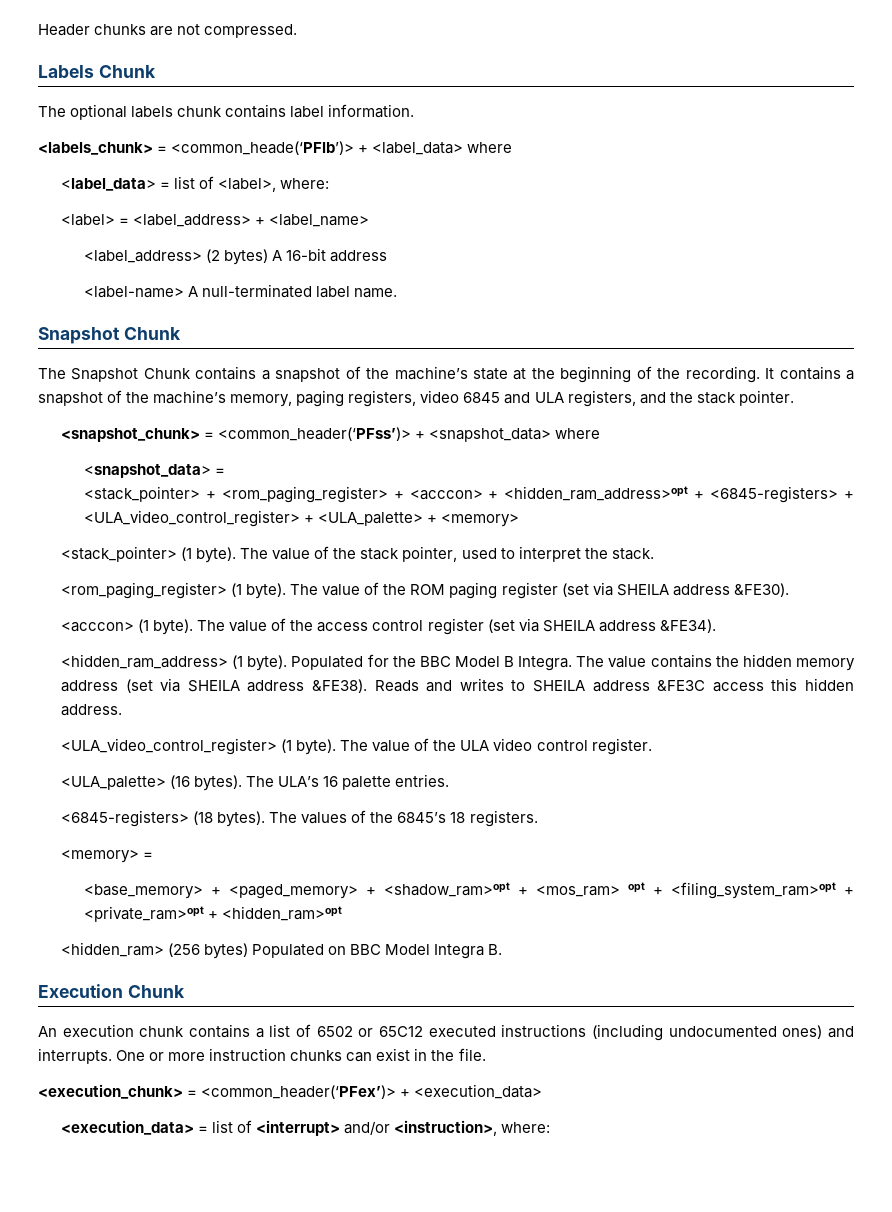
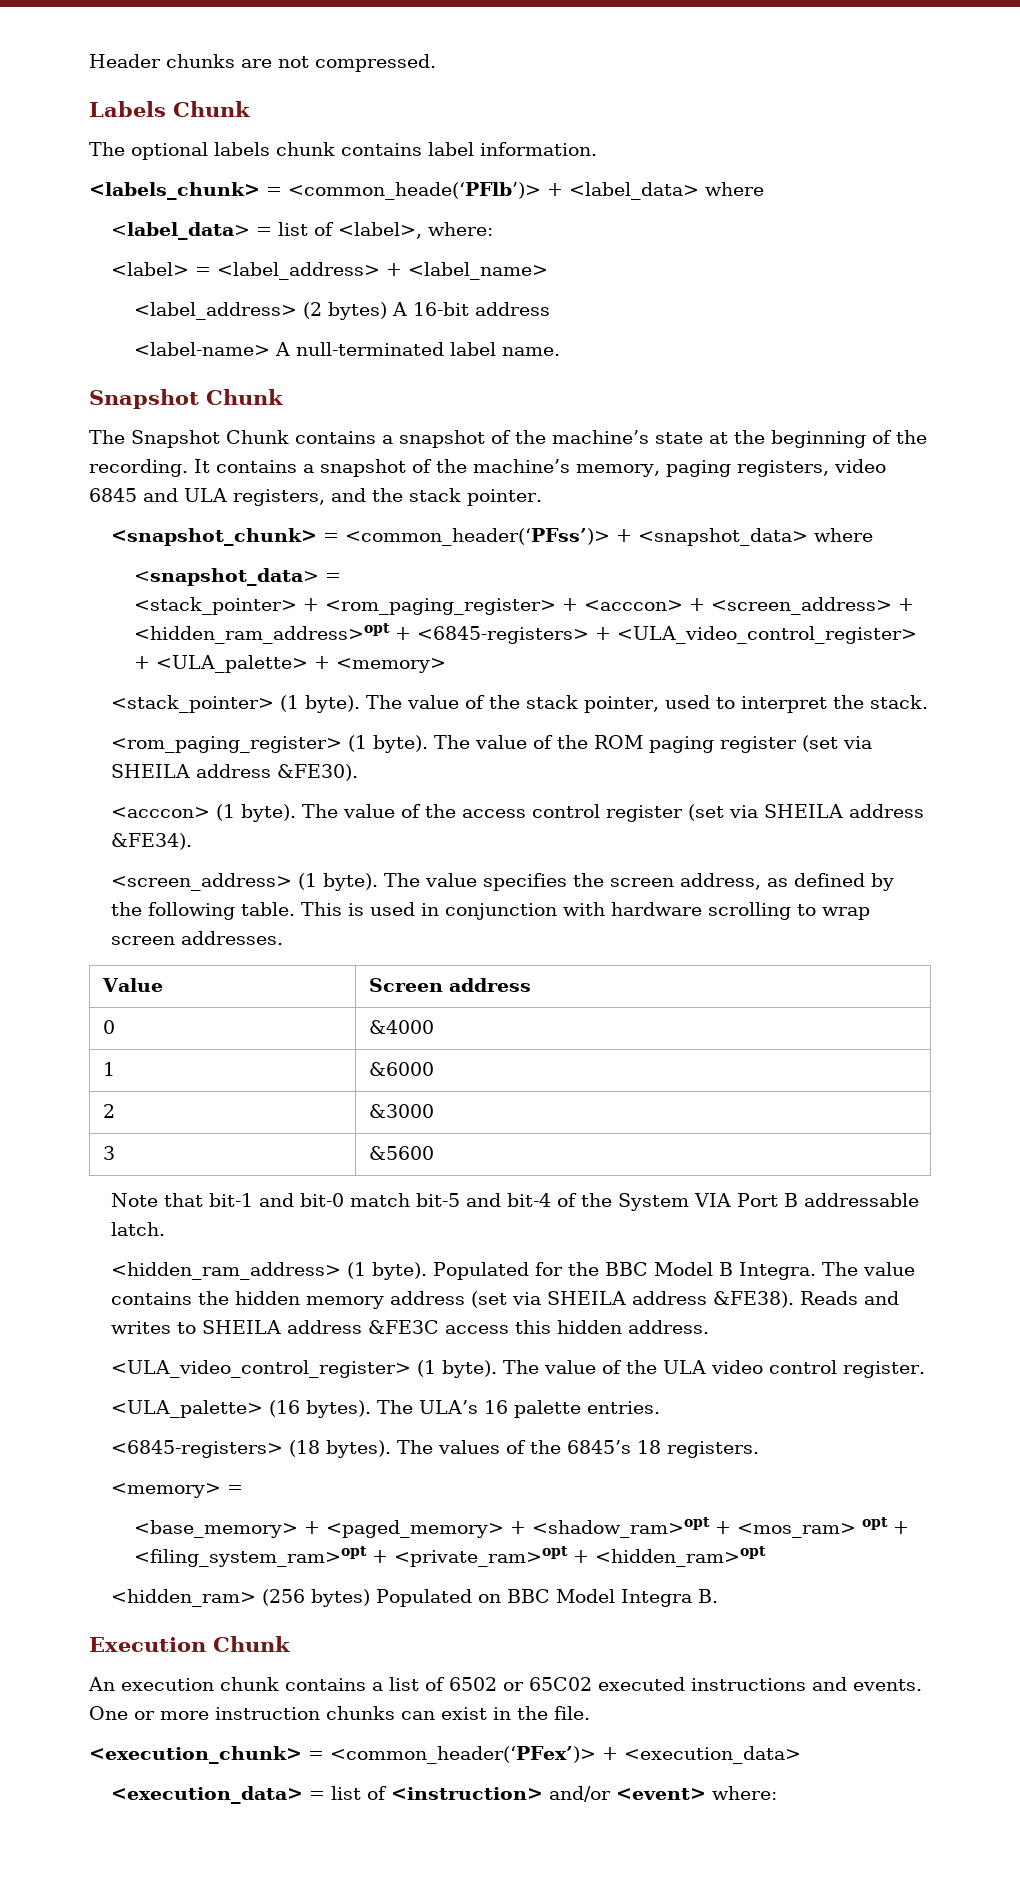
- <stack_pointer> + <rom_paging_register> + <acccon> + <hidden_ram_address>opt + <6845-registers> + <ULA_video_control_register> + <ULA_palette> + <memory>
+ <stack_pointer> + <rom_paging_register> + <acccon> + <screen_address> + <hidden_ram_address>opt + <6845-registers> + <ULA_video_control_register> + <ULA_palette> + <memory>
+ <screen_address> (1 byte). The value specifies the screen address, as defined by the following table. This is used in conjunction with hardware scrolling to wrap screen addresses.
+ Value | Screen address
+ 0 | &4000
+ 1 | &6000
+ 2 | &3000
+ 3 | &5600
+ Note that bit-1 and bit-0 match bit-5 and bit-4 of the System VIA Port B addressable latch.
- An execution chunk contains a list of 6502 or 65C12 executed instructions (including undocumented ones) and interrupts.
+ An execution chunk contains a list of 6502 or 65C02 executed instructions and events.
- <execution_data> = list of <interrupt> and/or <instruction>, where:
+ <execution_data> = list of <instruction> and/or <event> where:

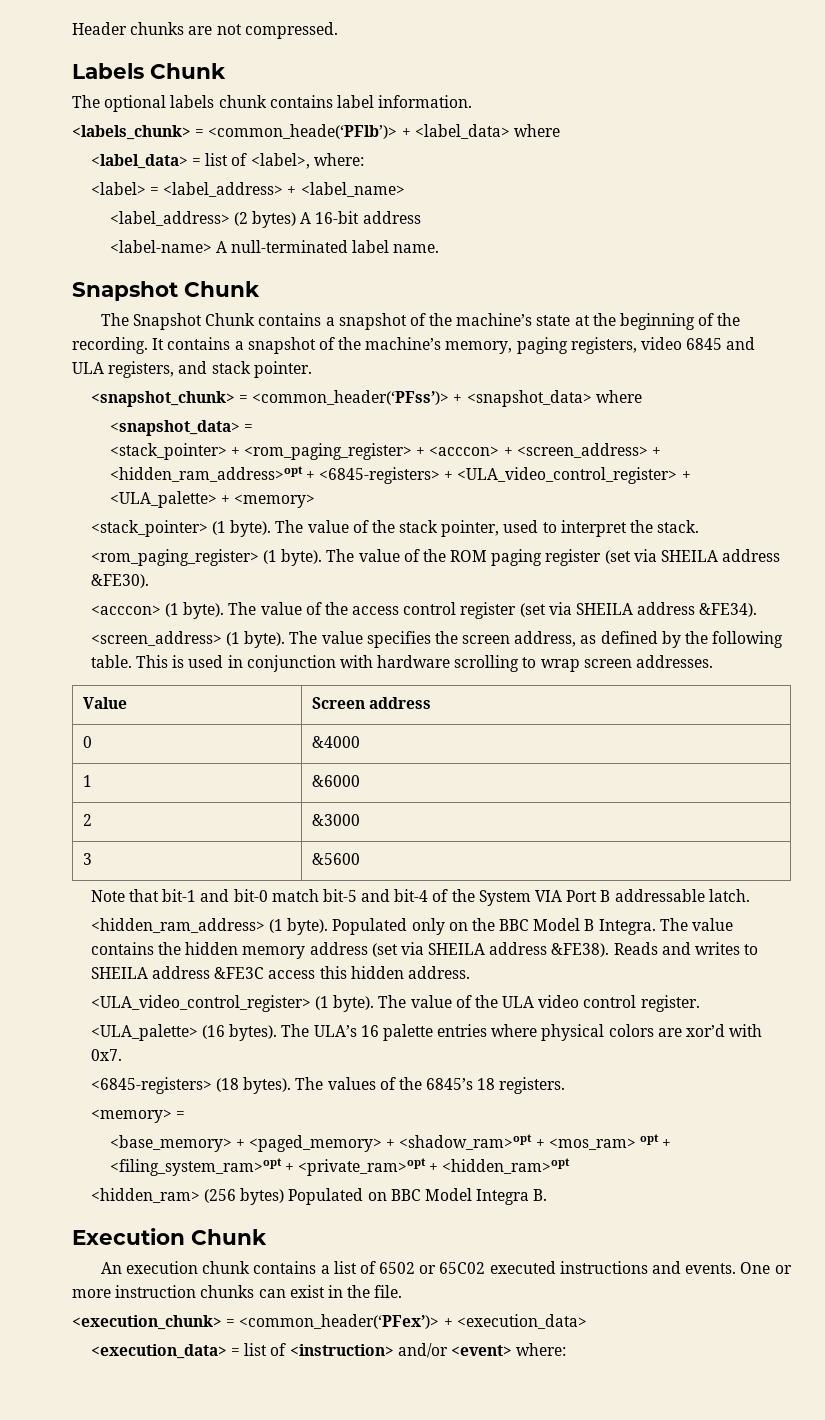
- It contains a snapshot of the machine’s memory, paging registers, video 6845 and ULA registers, and the stack pointer.
+ It contains a snapshot of the machine’s memory, paging registers, video 6845 and ULA registers, and stack pointer.
- Populated for the BBC Model B Integra.
+ Populated only on the BBC Model B Integra.
- The ULA’s 16 palette entries.
+ The ULA’s 16 palette entries where physical colors are xor’d with 0x7.

